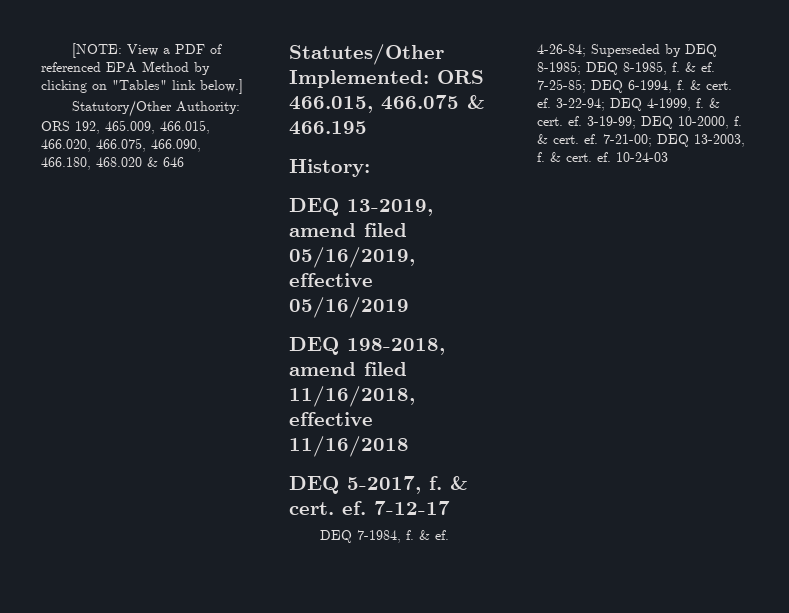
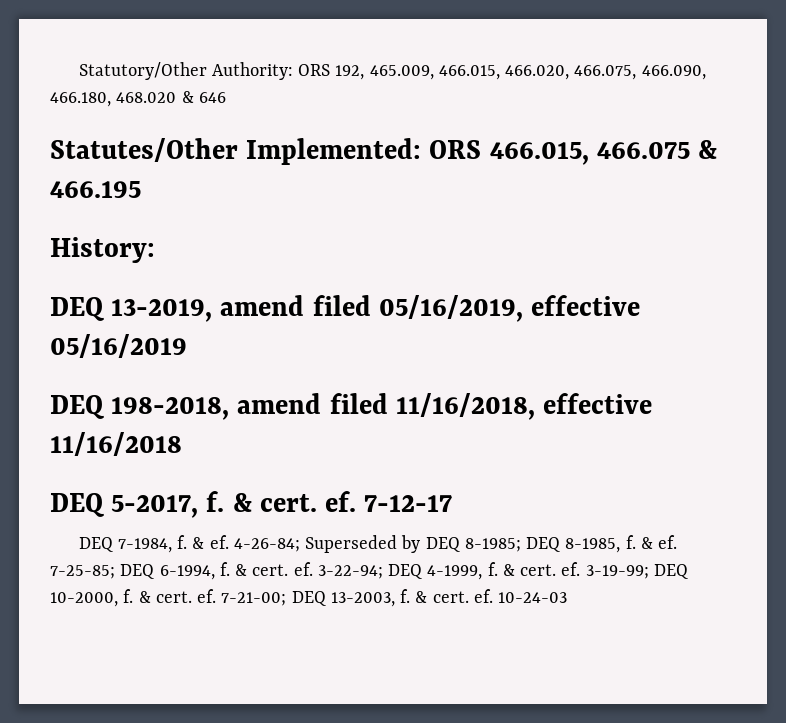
- [NOTE: View a PDF of referenced EPA Method by clicking on "Tables" link below.]

